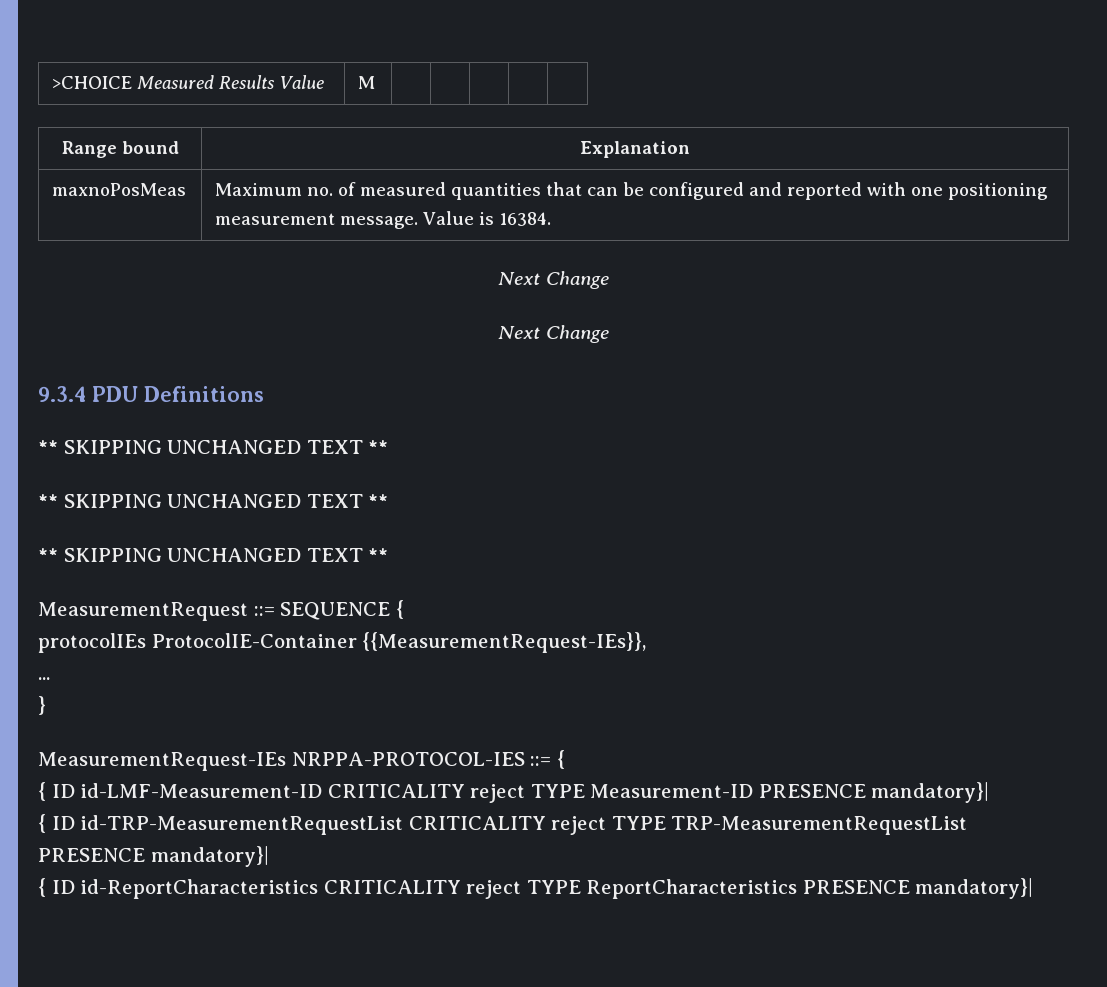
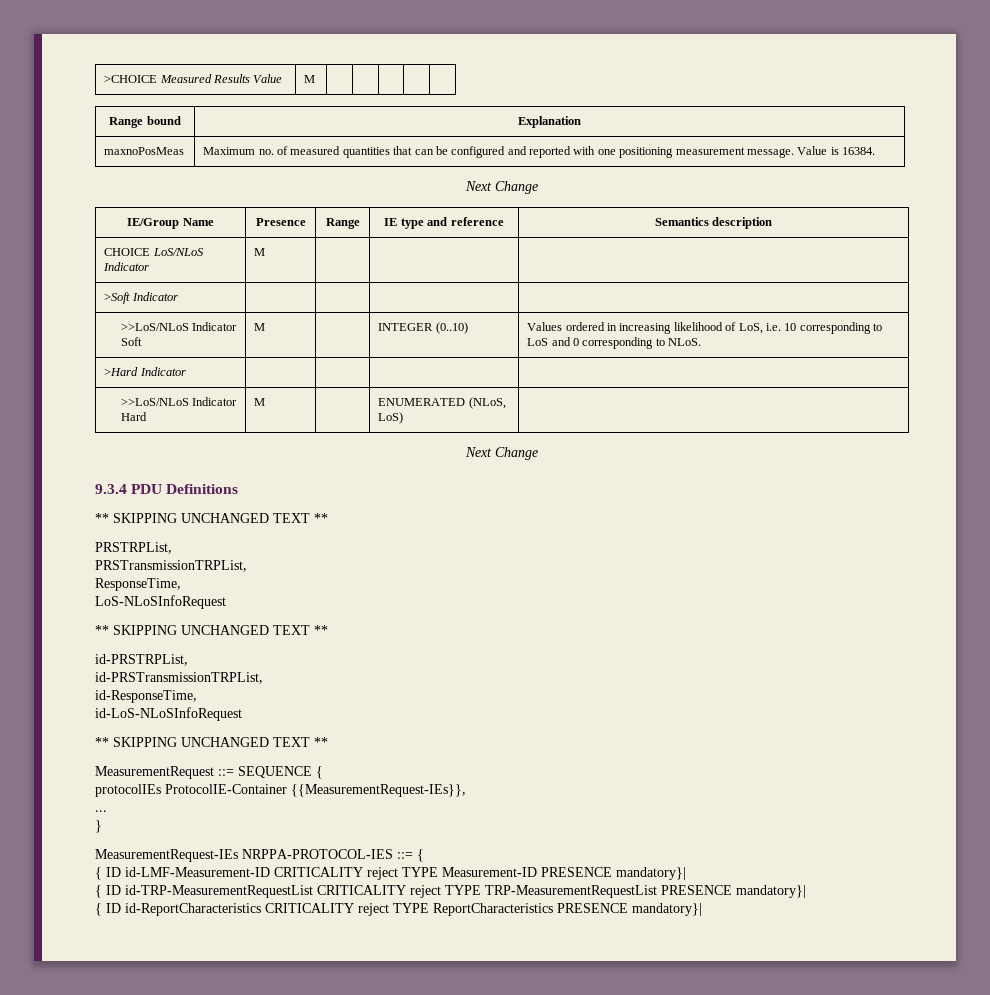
+ IE/Group Name | Presence | Range | IE type and reference | Semantics description
+ CHOICE LoS/NLoS Indicator | M | | |
+ >Soft Indicator | | | |
+ >>LoS/NLoS Indicator Soft | M | | INTEGER (0..10) | Values ordered in increasing likelihood of LoS, i.e. 10 corresponding to LoS and 0 corresponding to NLoS.
+ >Hard Indicator | | | |
+ >>LoS/NLoS Indicator Hard | M | | ENUMERATED (NLoS, LoS) |
  9.3.4 PDU Definitions
  ** SKIPPING UNCHANGED TEXT **
+ PRSTRPList,
+ PRSTransmissionTRPList,
+ ResponseTime,
+ LoS-NLoSInfoRequest
  ** SKIPPING UNCHANGED TEXT **
+ id-PRSTRPList,
+ id-PRSTransmissionTRPList,
+ id-ResponseTime,
+ id-LoS-NLoSInfoRequest

